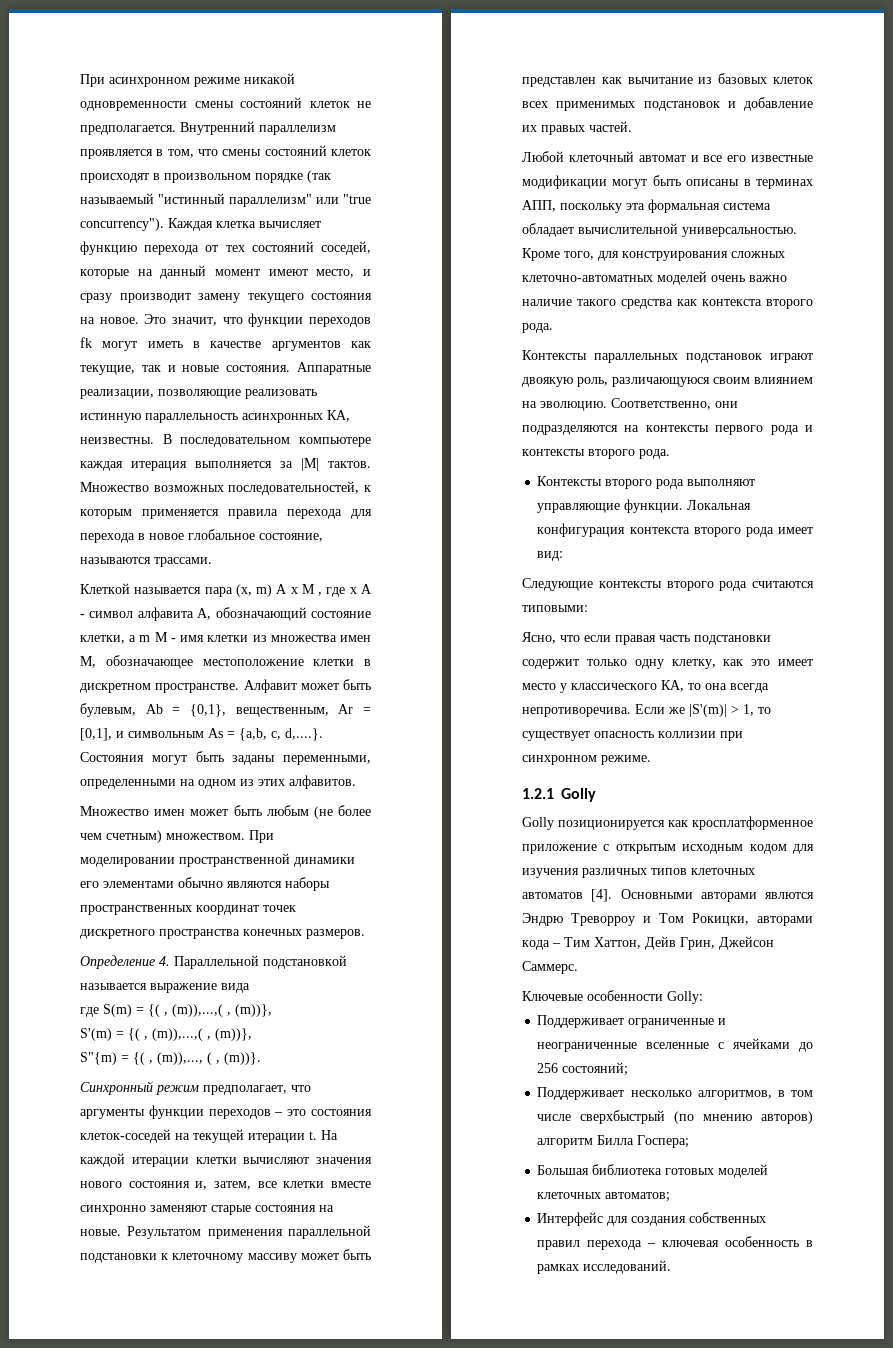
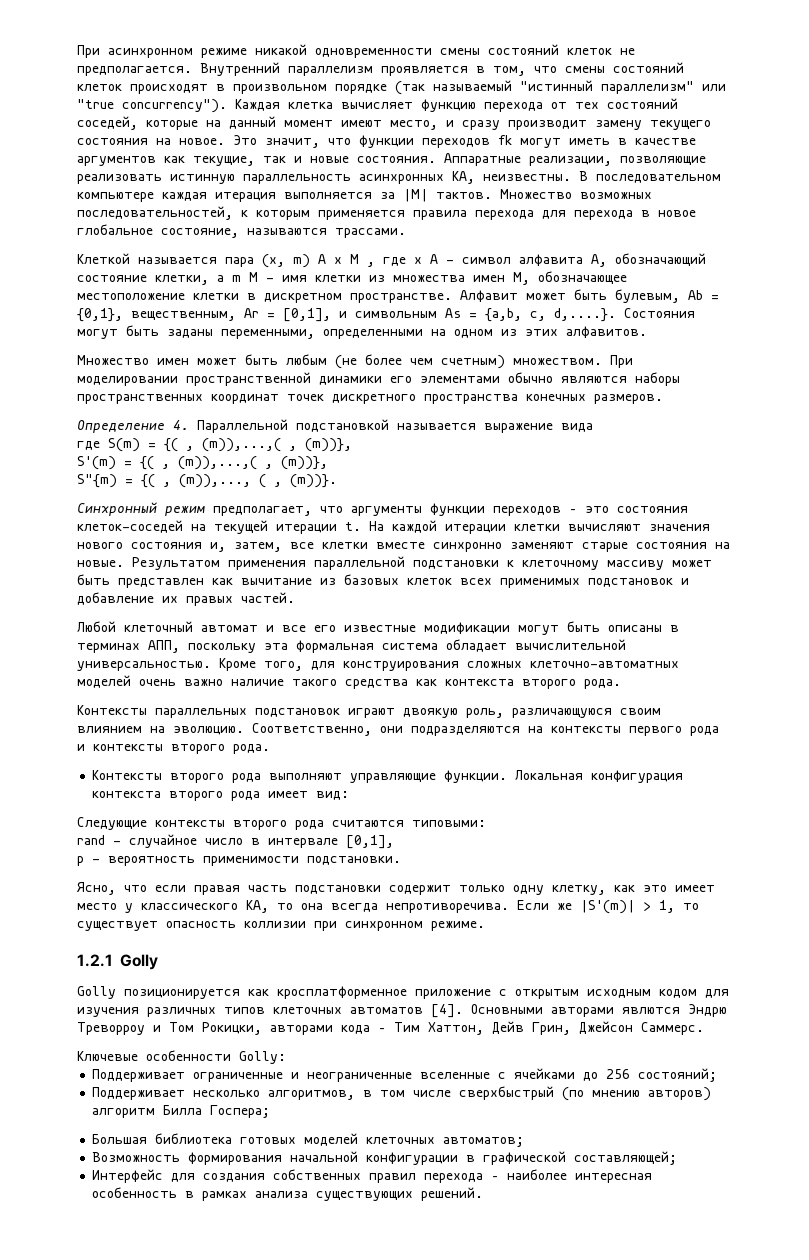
+ rand - случайное число в интервале [0,1],
+ р - вероятность применимости подстановки.
+ Возможность формирования начальной конфигурации в графической составляющей;
- Интерфейс для создания собственных правил перехода – ключевая особенность в рамках исследований.
+ Интерфейс для создания собственных правил перехода – наиболее интересная особенность в рамках анализа существующих решений.

